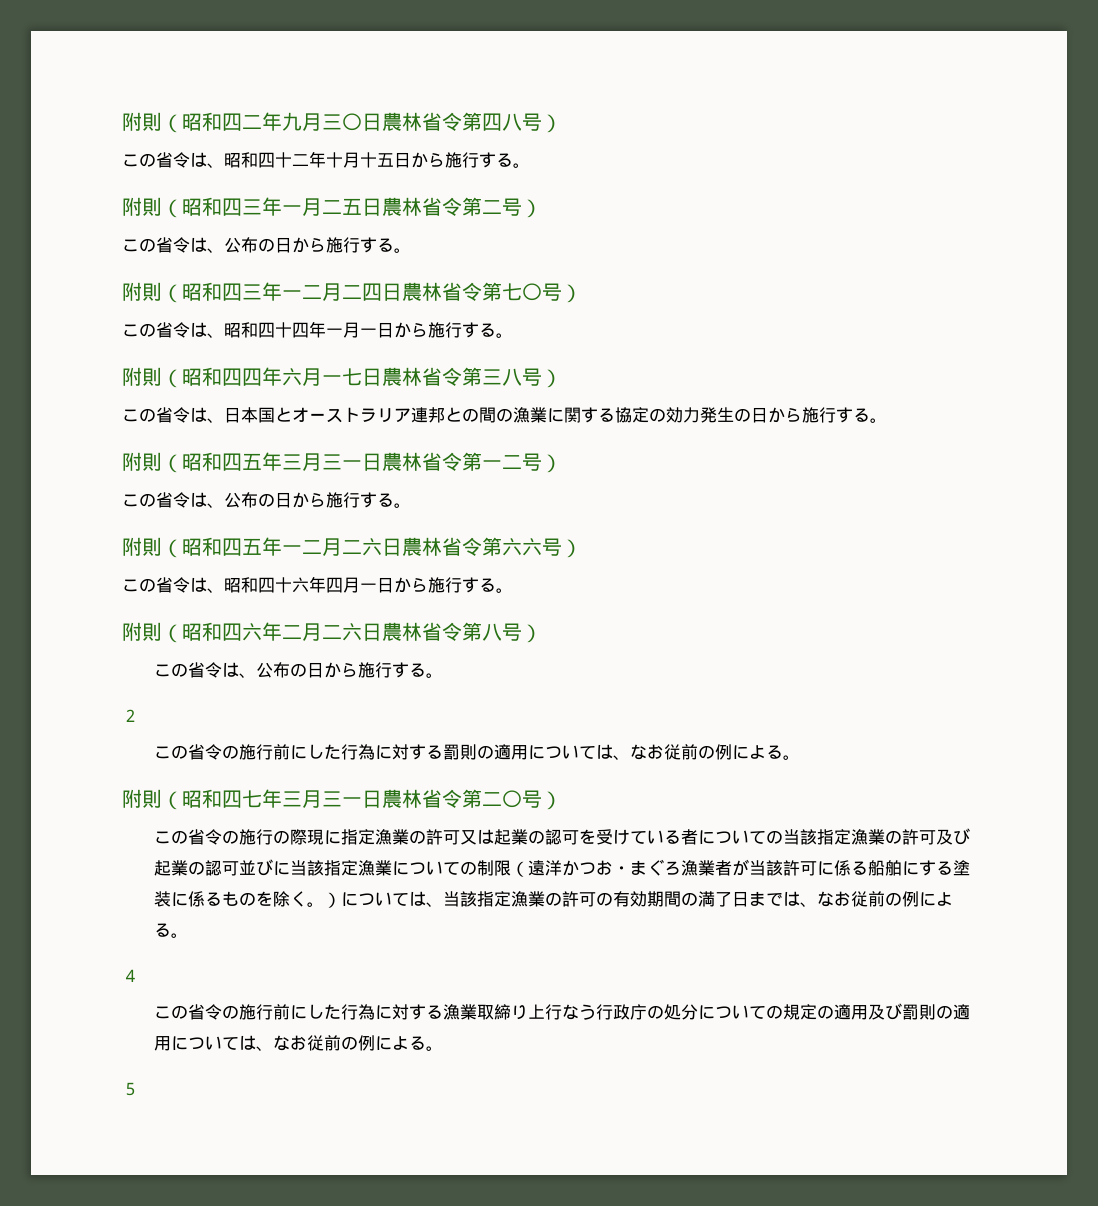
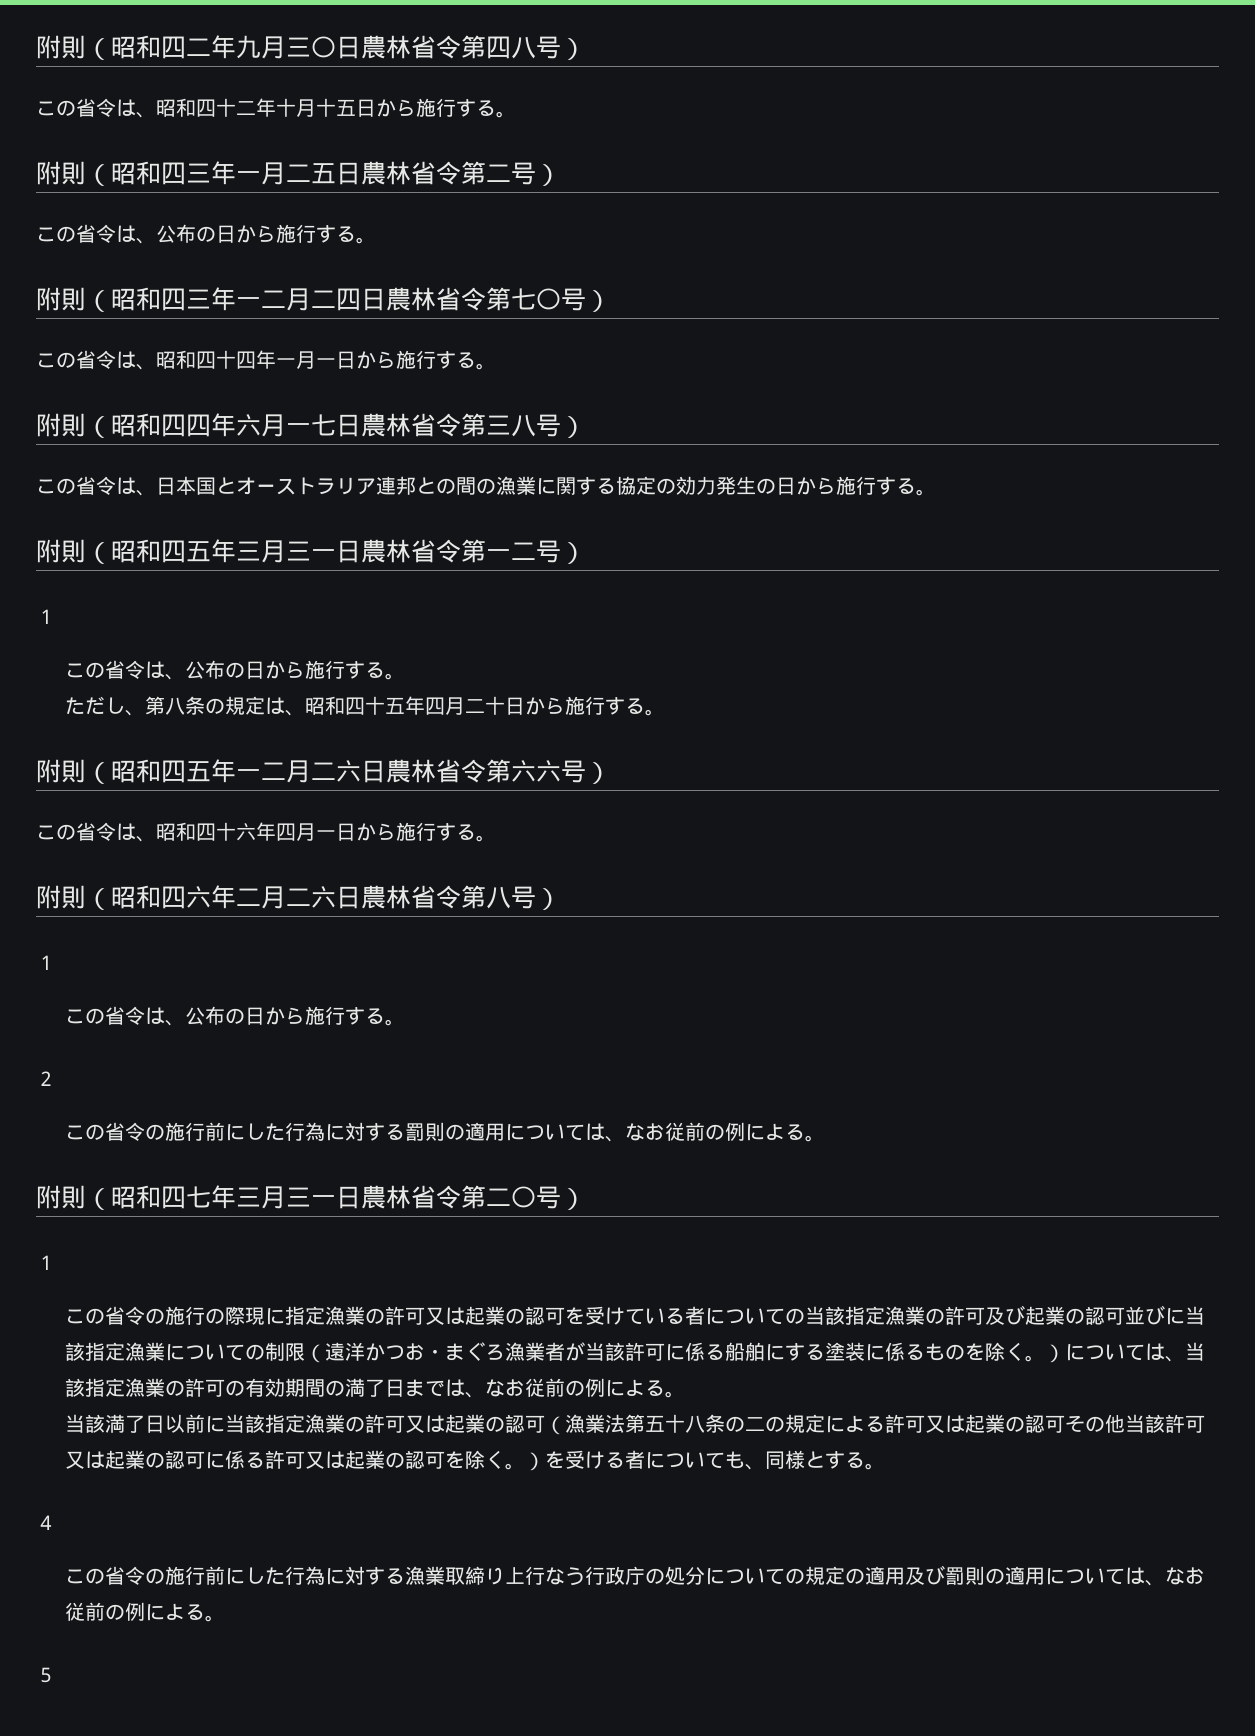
  附則（昭和四五年三月三一日農林省令第一二号）
+ １
  この省令は、公布の日から施行する。
+ ただし、第八条の規定は、昭和四十五年四月二十日から施行する。
  附則（昭和四六年二月二六日農林省令第八号）
+ １
  附則（昭和四七年三月三一日農林省令第二〇号）
+ １
+ 当該満了日以前に当該指定漁業の許可又は起業の認可（漁業法第五十八条の二の規定による許可又は起業の認可その他当該許可又は起業の認可に係る許可又は起業の認可を除く。）を受ける者についても、同様とする。

